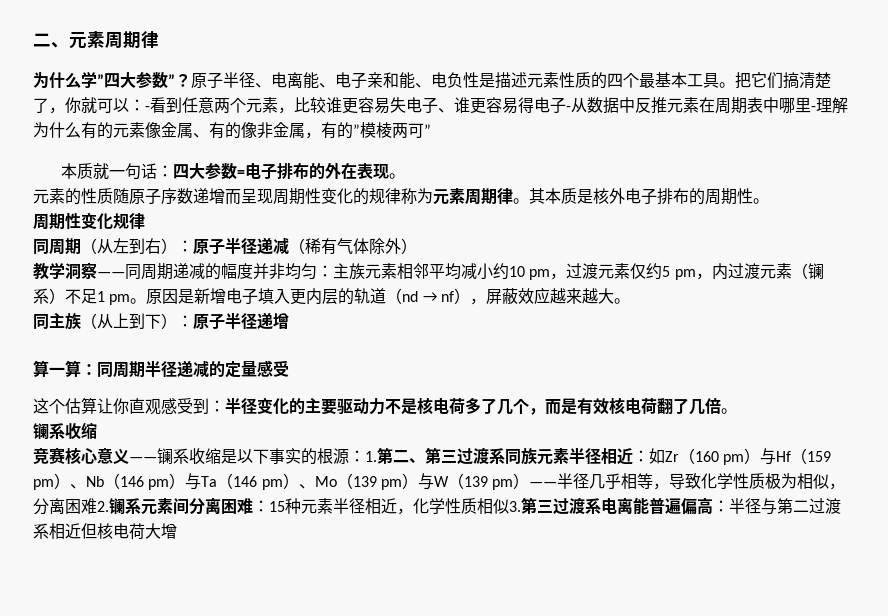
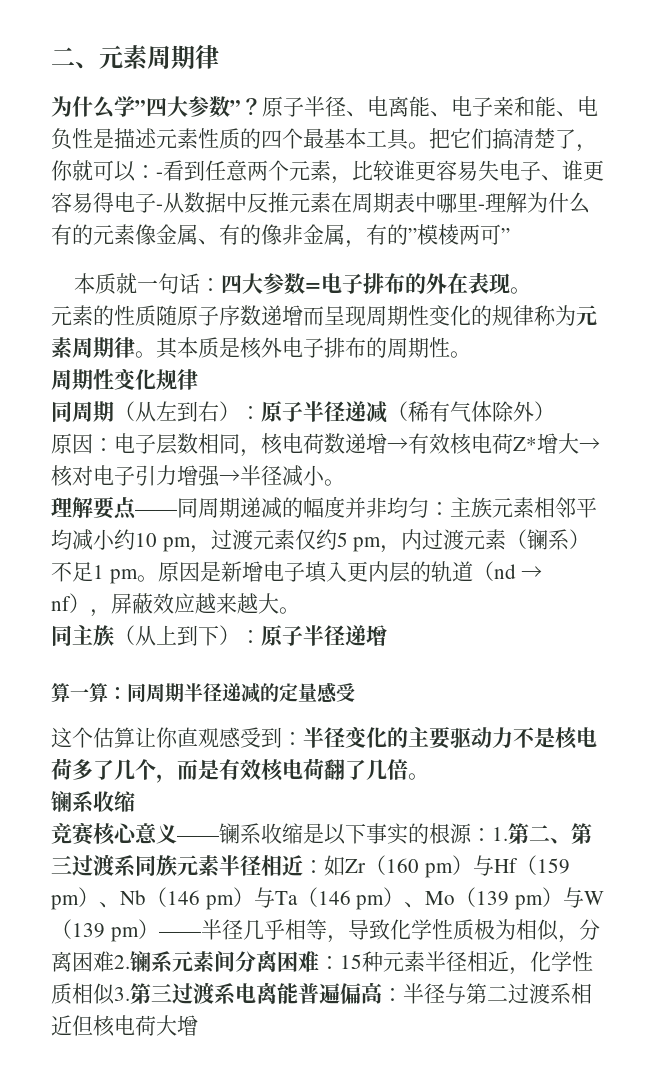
- 教学洞察——同周期递减的幅度并非均匀：主族元素相邻平均减小约10 pm，过渡元素仅约5 pm，内过渡元素（镧系）不足1 pm。
+ 原因：电子层数相同，核电荷数递增→有效核电荷Z*增大→核对电子引力增强→半径减小。
+ 理解要点——同周期递减的幅度并非均匀：主族元素相邻平均减小约10 pm，过渡元素仅约5 pm，内过渡元素（镧系）不足1 pm。

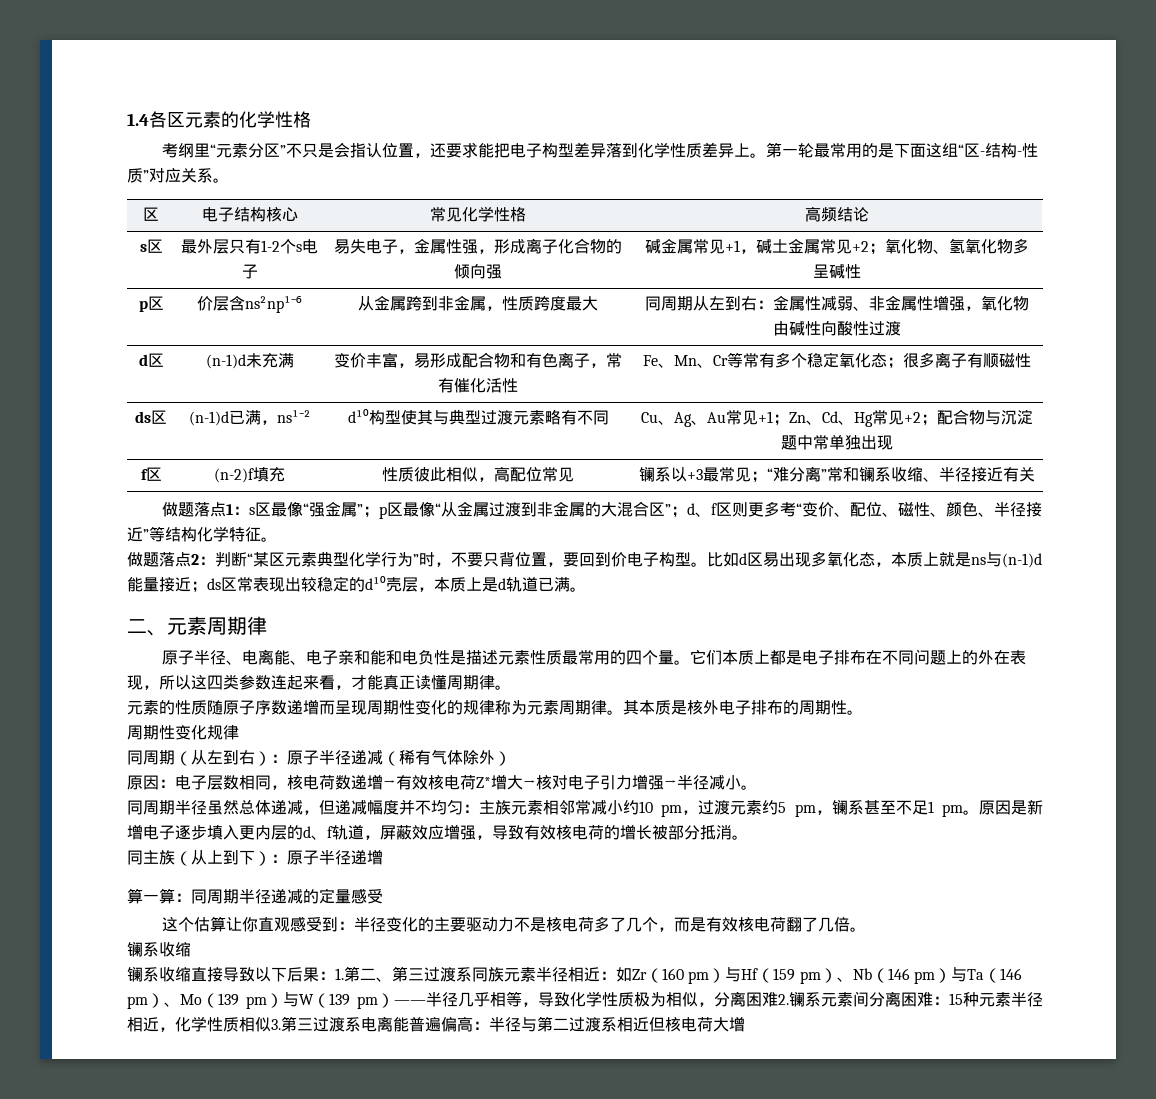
+ 1.4各区元素的化学性格
+ 考纲里“元素分区”不只是会指认位置，还要求能把电子构型差异落到化学性质差异上。第一轮最常用的是下面这组“区-结构-性质”对应关系。
+ 区 | 电子结构核心 | 常见化学性格 | 高频结论
+ s区 | 最外层只有1-2个s电子 | 易失电子，金属性强，形成离子化合物的倾向强 | 碱金属常见+1，碱土金属常见+2；氧化物、氢氧化物多呈碱性
+ p区 | 价层含ns²np¹⁻⁶ | 从金属跨到非金属，性质跨度最大 | 同周期从左到右：金属性减弱、非金属性增强，氧化物由碱性向酸性过渡
+ d区 | (n-1)d未充满 | 变价丰富，易形成配合物和有色离子，常有催化活性 | Fe、Mn、Cr等常有多个稳定氧化态；很多离子有顺磁性
+ ds区 | (n-1)d已满，ns¹⁻² | d¹⁰构型使其与典型过渡元素略有不同 | Cu、Ag、Au常见+1；Zn、Cd、Hg常见+2；配合物与沉淀题中常单独出现
+ f区 | (n-2)f填充 | 性质彼此相似，高配位常见 | 镧系以+3最常见；“难分离”常和镧系收缩、半径接近有关
+ 做题落点1：s区最像“强金属”；p区最像“从金属过渡到非金属的大混合区”；d、f区则更多考“变价、配位、磁性、颜色、半径接近”等结构化学特征。
+ 做题落点2：判断“某区元素典型化学行为”时，不要只背位置，要回到价电子构型。比如d区易出现多氧化态，本质上就是ns与(n-1)d能量接近；ds区常表现出较稳定的d¹⁰壳层，本质上是d轨道已满。
  二、元素周期律
- 为什么学”四大参数”？原子半径、电离能、电子亲和能、电负性是描述元素性质的四个最基本工具。把它们搞清楚了，你就可以：-看到任意两个元素，比较谁更容易失电子、谁更容易得电子-从数据中反推元素在周期表中哪里-理解为什么有的元素像金属、有的像非金属，有的”模棱两可”
- 本质就一句话：四大参数=电子排布的外在表现。
+ 原子半径、电离能、电子亲和能和电负性是描述元素性质最常用的四个量。它们本质上都是电子排布在不同问题上的外在表现，所以这四类参数连起来看，才能真正读懂周期律。
- 理解要点——同周期递减的幅度并非均匀：主族元素相邻平均减小约10 pm，过渡元素仅约5 pm，内过渡元素（镧系）不足1 pm。
+ 同周期半径虽然总体递减，但递减幅度并不均匀：主族元素相邻常减小约10 pm，过渡元素约5 pm，镧系甚至不足1 pm。
- 原因是新增电子填入更内层的轨道（nd → nf），屏蔽效应越来越大。
+ 原因是新增电子逐步填入更内层的d、f轨道，屏蔽效应增强，导致有效核电荷的增长被部分抵消。
- 竞赛核心意义——镧系收缩是以下事实的根源：
+ 镧系收缩直接导致以下后果：

